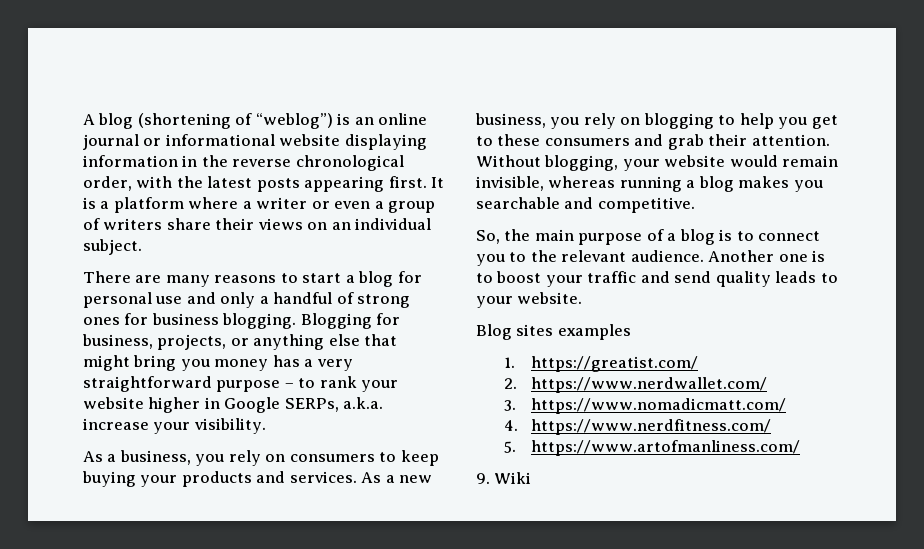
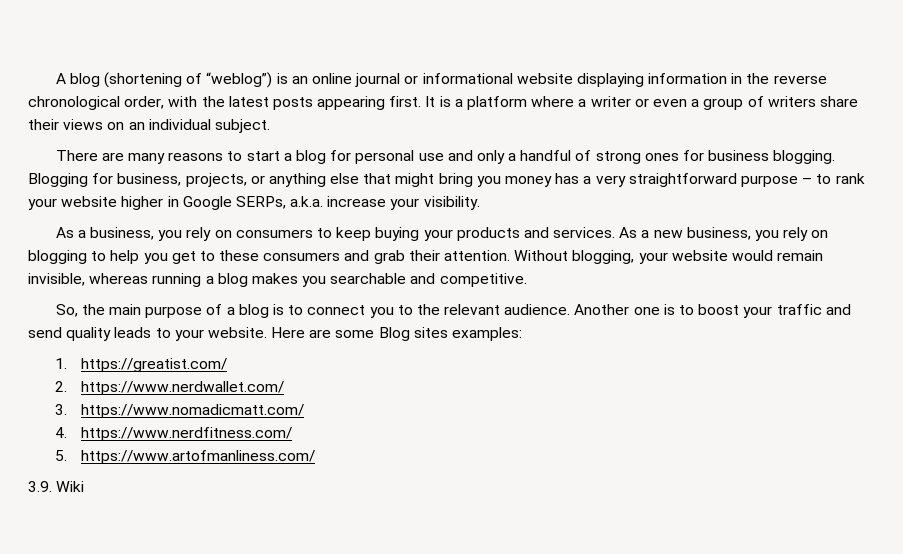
- Another one is to boost your traffic and send quality leads to your website.
- Blog sites examples
+ Another one is to boost your traffic and send quality leads to your website. Here are some Blog sites examples:
- 9. Wiki
+ 3.9. Wiki

